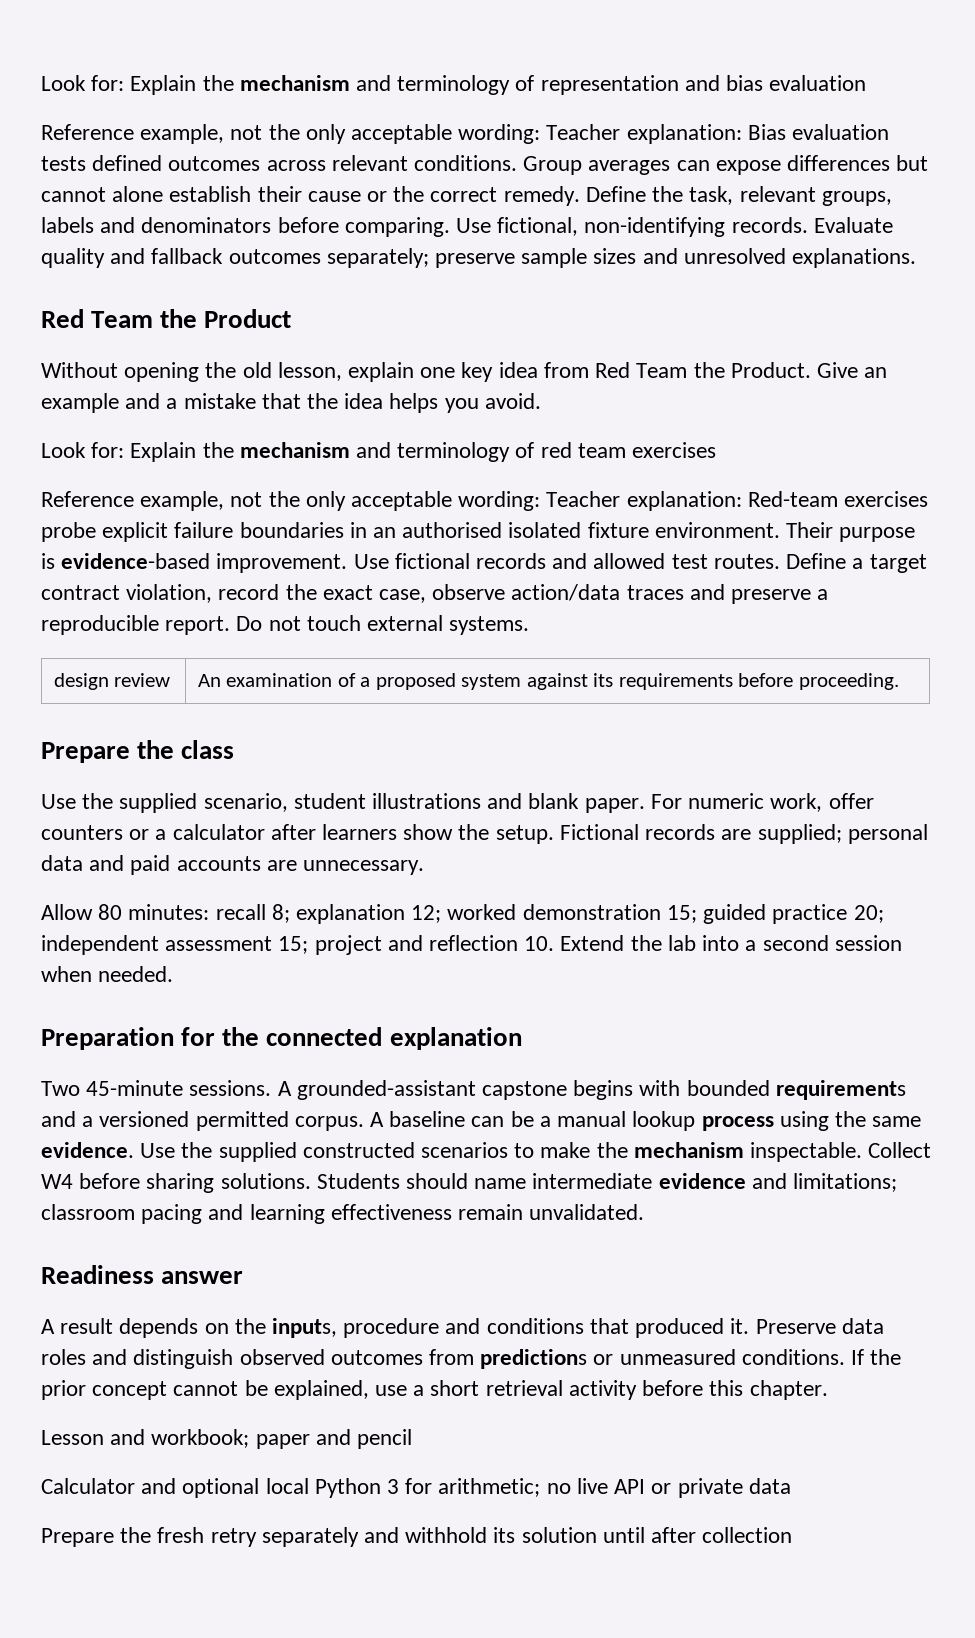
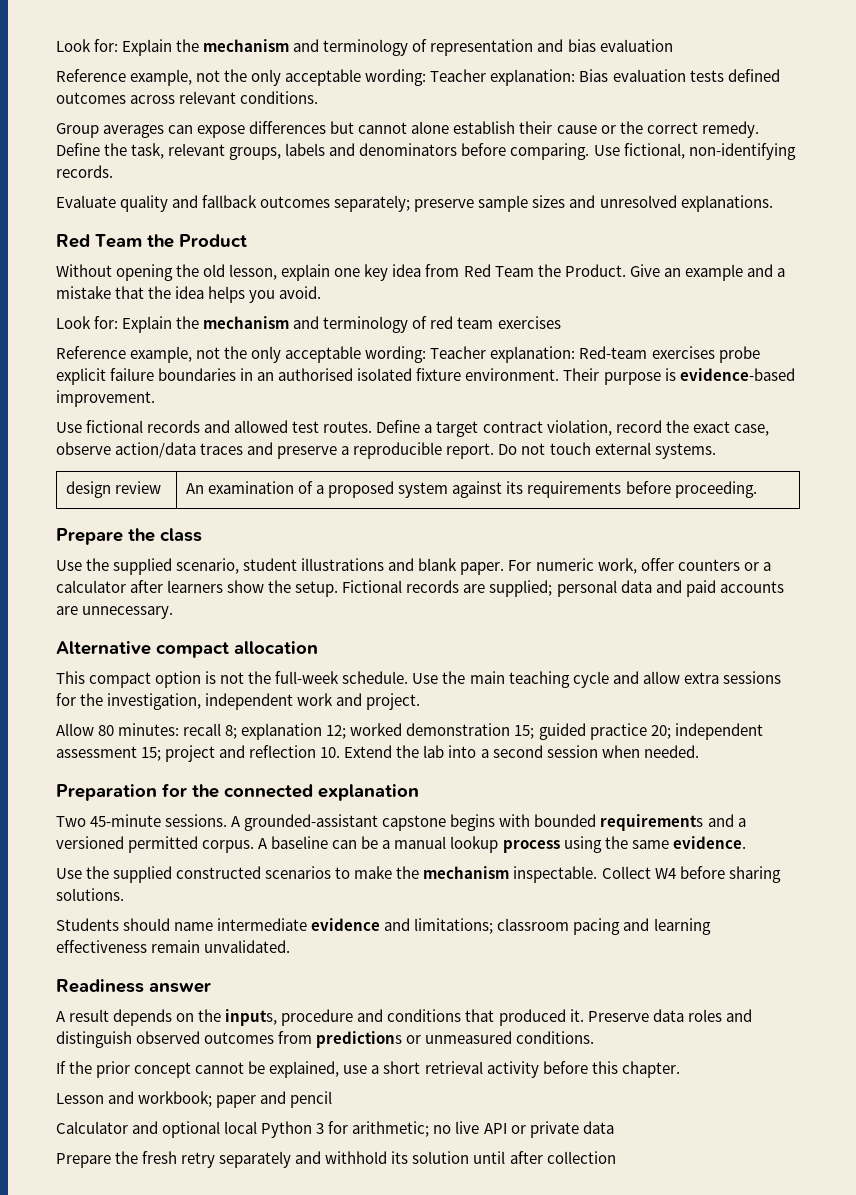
- Reference example, not the only acceptable wording: Teacher explanation: Bias evaluation tests defined outcomes across relevant conditions. Group averages can expose differences but cannot alone establish their cause or the correct remedy.
+ Reference example, not the only acceptable wording: Teacher explanation: Bias evaluation tests defined outcomes across relevant conditions.
+ Group averages can expose differences but cannot alone establish their cause or the correct remedy.
- Use fictional, non-identifying records. Evaluate quality and fallback outcomes separately; preserve sample sizes and unresolved explanations.
+ Use fictional, non-identifying records.
+ Evaluate quality and fallback outcomes separately; preserve sample sizes and unresolved explanations.
- Their purpose is evidence-based improvement. Use fictional records and allowed test routes.
+ Their purpose is evidence-based improvement.
+ Use fictional records and allowed test routes.
+ Alternative compact allocation
+ This compact option is not the full-week schedule. Use the main teaching cycle and allow extra sessions for the investigation, independent work and project.
- A baseline can be a manual lookup process using the same evidence. Use the supplied constructed scenarios to make the mechanism inspectable.
+ A baseline can be a manual lookup process using the same evidence.
+ Use the supplied constructed scenarios to make the mechanism inspectable.
- Collect W4 before sharing solutions. Students should name intermediate evidence and limitations; classroom pacing and learning effectiveness remain unvalidated.
+ Collect W4 before sharing solutions.
+ Students should name intermediate evidence and limitations; classroom pacing and learning effectiveness remain unvalidated.
- Preserve data roles and distinguish observed outcomes from predictions or unmeasured conditions. If the prior concept cannot be explained, use a short retrieval activity before this chapter.
+ Preserve data roles and distinguish observed outcomes from predictions or unmeasured conditions.
+ If the prior concept cannot be explained, use a short retrieval activity before this chapter.

